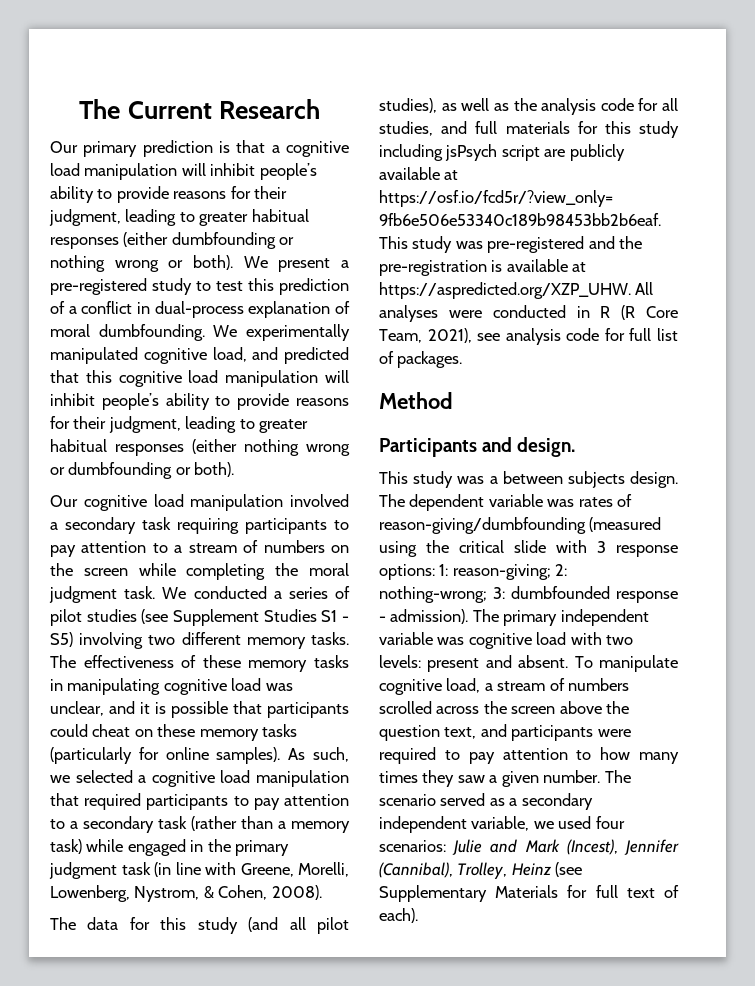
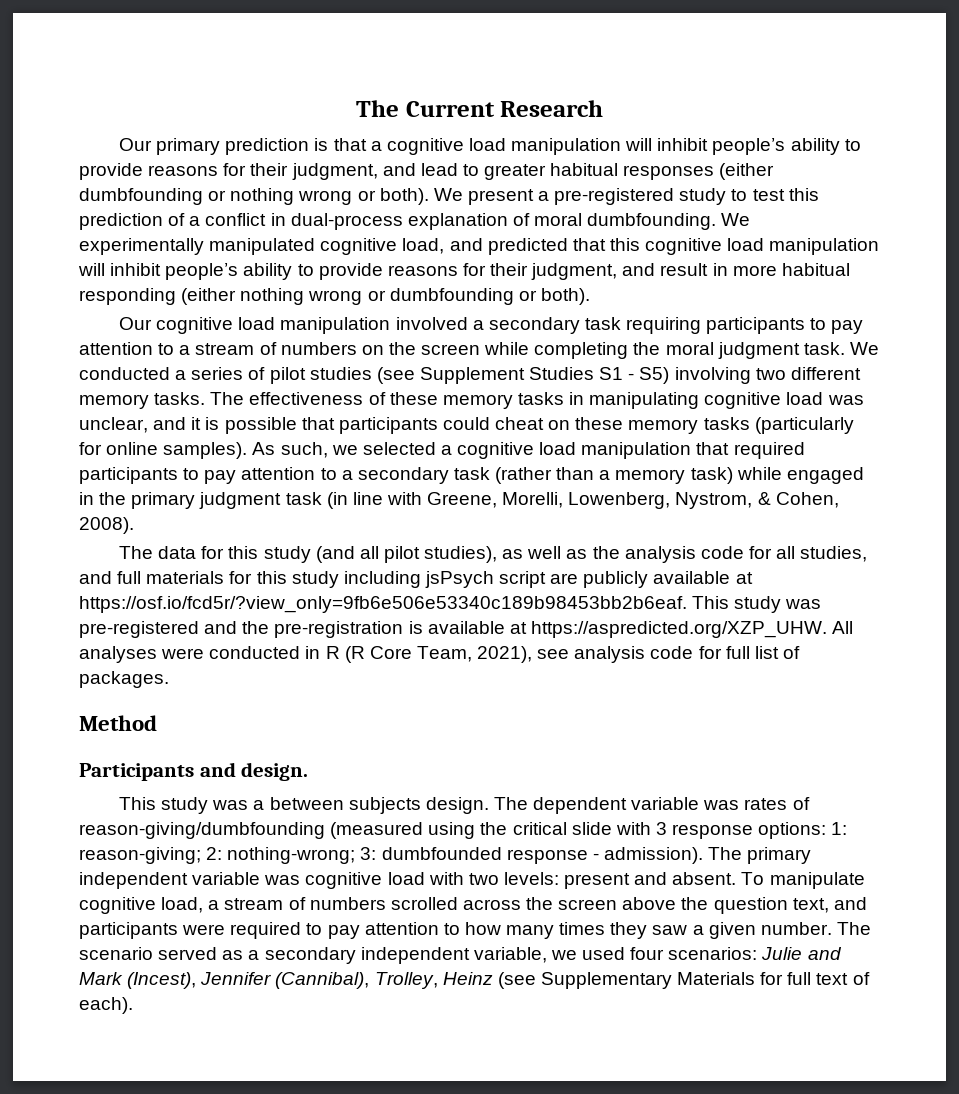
- Our primary prediction is that a cognitive load manipulation will inhibit people’s ability to provide reasons for their judgment, leading to greater habitual responses (either dumbfounding or nothing wrong or both).
+ Our primary prediction is that a cognitive load manipulation will inhibit people’s ability to provide reasons for their judgment, and lead to greater habitual responses (either dumbfounding or nothing wrong or both).
- We experimentally manipulated cognitive load, and predicted that this cognitive load manipulation will inhibit people’s ability to provide reasons for their judgment, leading to greater habitual responses (either nothing wrong or dumbfounding or both).
+ We experimentally manipulated cognitive load, and predicted that this cognitive load manipulation will inhibit people’s ability to provide reasons for their judgment, and result in more habitual responding (either nothing wrong or dumbfounding or both).

